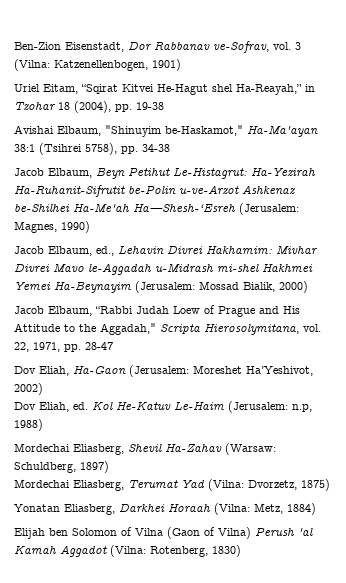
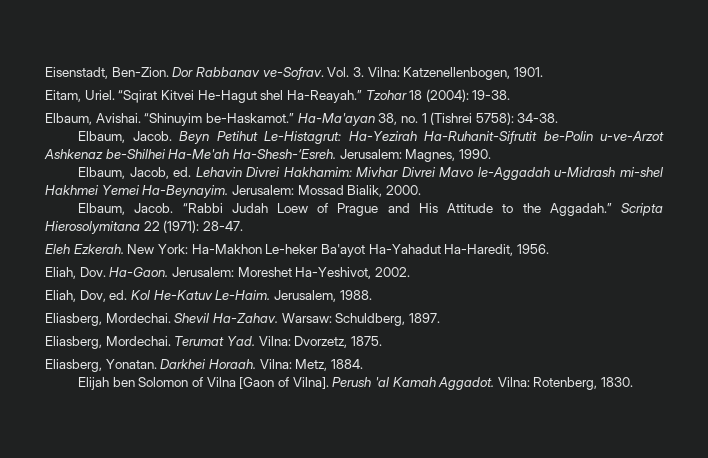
- Ben-Zion Eisenstadt, Dor Rabbanav ve-Sofrav, vol. 3 (Vilna: Katzenellenbogen, 1901)
- Uriel Eitam, “Sqirat Kitvei He-Hagut shel Ha-Reayah,” in Tzohar 18 (2004), pp. 19-38
- Avishai Elbaum, "Shinuyim be-Haskamot," Ha-Ma'ayan 38:1 (Tsihrei 5758), pp. 34-38
- Jacob Elbaum, Beyn Petihut Le-Histagrut: Ha-Yezirah Ha-Ruhanit-Sifrutit be-Polin u-ve-Arzot Ashkenaz be-Shilhei Ha-Me'ah Ha—Shesh-‘Esreh (Jerusalem: Magnes, 1990)
- Jacob Elbaum, ed., Lehavin Divrei Hakhamim: Mivhar Divrei Mavo le-Aggadah u-Midrash mi-shel Hakhmei Yemei Ha-Beynayim (Jerusalem: Mossad Bialik, 2000)
- Jacob Elbaum, “Rabbi Judah Loew of Prague and His Attitude to the Aggadah," Scripta Hierosolymitana, vol. 22, 1971, pp. 28-47
- Dov Eliah, Ha-Gaon (Jerusalem: Moreshet Ha’Yeshivot, 2002)
- Dov Eliah, ed. Kol He-Katuv Le-Haim (Jerusalem: n.p, 1988)
- Mordechai Eliasberg, Shevil Ha-Zahav (Warsaw: Schuldberg, 1897)
- Mordechai Eliasberg, Terumat Yad (Vilna: Dvorzetz, 1875)
- Yonatan Eliasberg, Darkhei Horaah (Vilna: Metz, 1884)
+ Eisenstadt, Ben-Zion. Dor Rabbanav ve-Sofrav. Vol. 3. Vilna: Katzenellenbogen, 1901.
+ Eitam, Uriel. “Sqirat Kitvei He-Hagut shel Ha-Reayah.” Tzohar 18 (2004): 19-38.
+ Elbaum, Avishai. “Shinuyim be-Haskamot.” Ha-Ma'ayan 38, no. 1 (Tishrei 5758): 34-38.
+ Elbaum, Jacob. Beyn Petihut Le-Histagrut: Ha-Yezirah Ha-Ruhanit-Sifrutit be-Polin u-ve-Arzot Ashkenaz be-Shilhei Ha-Me'ah Ha-Shesh-‘Esreh. Jerusalem: Magnes, 1990.
+ Elbaum, Jacob, ed. Lehavin Divrei Hakhamim: Mivhar Divrei Mavo le-Aggadah u-Midrash mi-shel Hakhmei Yemei Ha-Beynayim. Jerusalem: Mossad Bialik, 2000.
+ Elbaum, Jacob. “Rabbi Judah Loew of Prague and His Attitude to the Aggadah.” Scripta Hierosolymitana 22 (1971): 28-47.
+ Eleh Ezkerah. New York: Ha-Makhon Le-heker Ba'ayot Ha-Yahadut Ha-Haredit, 1956.
+ Eliah, Dov. Ha-Gaon. Jerusalem: Moreshet Ha-Yeshivot, 2002.
+ Eliah, Dov, ed. Kol He-Katuv Le-Haim. Jerusalem, 1988.
+ Eliasberg, Mordechai. Shevil Ha-Zahav. Warsaw: Schuldberg, 1897.
+ Eliasberg, Mordechai. Terumat Yad. Vilna: Dvorzetz, 1875.
+ Eliasberg, Yonatan. Darkhei Horaah. Vilna: Metz, 1884.
- Elijah ben Solomon of Vilna (Gaon of Vilna) Perush 'al Kamah Aggadot (Vilna: Rotenberg, 1830)
+ Elijah ben Solomon of Vilna [Gaon of Vilna]. Perush 'al Kamah Aggadot. Vilna: Rotenberg, 1830.

